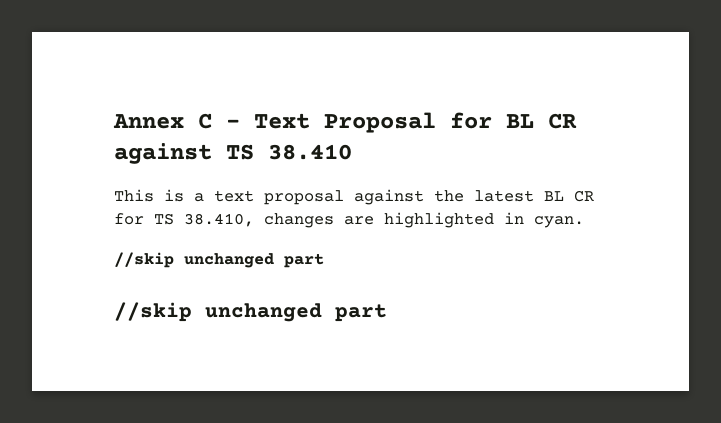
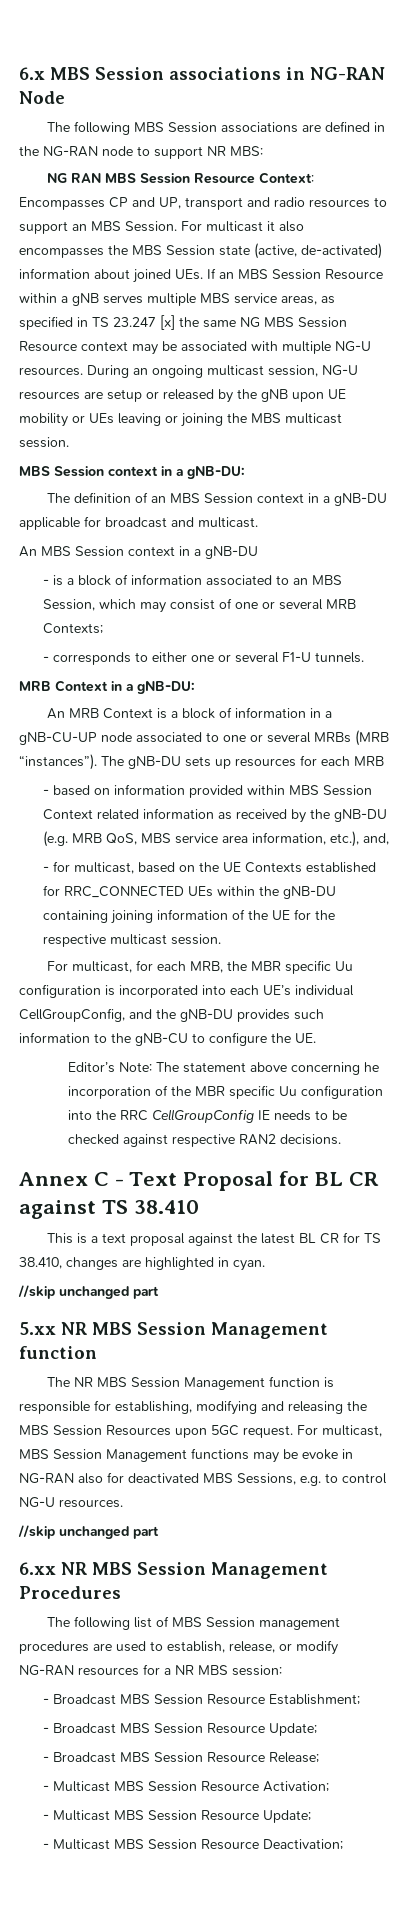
+ 6.x MBS Session associations in NG-RAN Node
+ The following MBS Session associations are defined in the NG-RAN node to support NR MBS:
+ NG RAN MBS Session Resource Context: Encompasses CP and UP, transport and radio resources to support an MBS Session. For multicast it also encompasses the MBS Session state (active, de-activated) information about joined UEs. If an MBS Session Resource within a gNB serves multiple MBS service areas, as specified in TS 23.247 [x] the same NG MBS Session Resource context may be associated with multiple NG-U resources. During an ongoing multicast session, NG-U resources are setup or released by the gNB upon UE mobility or UEs leaving or joining the MBS multicast session.
+ MBS Session context in a gNB-DU:
+ The definition of an MBS Session context in a gNB-DU applicable for broadcast and multicast.
+ An MBS Session context in a gNB-DU
+ - is a block of information associated to an MBS Session, which may consist of one or several MRB Contexts;
+ - corresponds to either one or several F1-U tunnels.
+ MRB Context in a gNB-DU:
+ An MRB Context is a block of information in a gNB-CU-UP node associated to one or several MRBs (MRB “instances”). The gNB-DU sets up resources for each MRB
+ - based on information provided within MBS Session Context related information as received by the gNB-DU (e.g. MRB QoS, MBS service area information, etc.), and,
+ - for multicast, based on the UE Contexts established for RRC_CONNECTED UEs within the gNB-DU containing joining information of the UE for the respective multicast session.
+ For multicast, for each MRB, the MBR specific Uu configuration is incorporated into each UE’s individual CellGroupConfig, and the gNB-DU provides such information to the gNB-CU to configure the UE.
+ Editor’s Note: The statement above concerning he incorporation of the MBR specific Uu configuration into the RRC CellGroupConfig IE needs to be checked against respective RAN2 decisions.
  This is a text proposal against the latest BL CR for TS 38.410, changes are highlighted in cyan.
  //skip unchanged part
+ 5.xx NR MBS Session Management function
+ The NR MBS Session Management function is responsible for establishing, modifying and releasing the MBS Session Resources upon 5GC request. For multicast, MBS Session Management functions may be evoke in NG-RAN also for deactivated MBS Sessions, e.g. to control NG-U resources.
  //skip unchanged part
+ 6.xx NR MBS Session Management Procedures
+ The following list of MBS Session management procedures are used to establish, release, or modify NG-RAN resources for a NR MBS session:
+ - Broadcast MBS Session Resource Establishment;
+ - Broadcast MBS Session Resource Update;
+ - Broadcast MBS Session Resource Release;
+ - Multicast MBS Session Resource Activation;
+ - Multicast MBS Session Resource Update;
+ - Multicast MBS Session Resource Deactivation;

